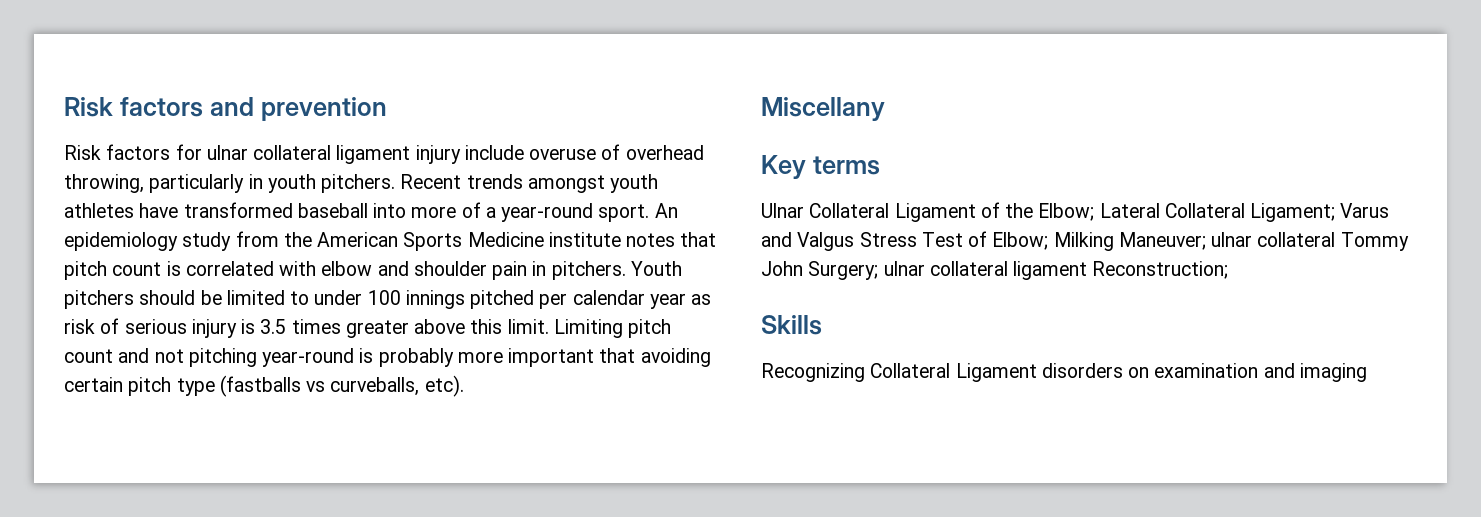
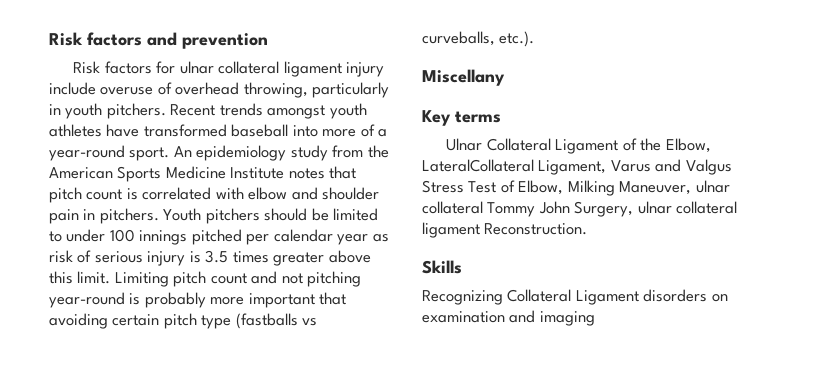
- An epidemiology study from the American Sports Medicine institute notes that pitch count is correlated with elbow and shoulder pain in pitchers.
+ An epidemiology study from the American Sports Medicine Institute notes that pitch count is correlated with elbow and shoulder pain in pitchers.
- Limiting pitch count and not pitching year-round is probably more important that avoiding certain pitch type (fastballs vs curveballs, etc).
+ Limiting pitch count and not pitching year-round is probably more important that avoiding certain pitch type (fastballs vs curveballs, etc.).
- Ulnar Collateral Ligament of the Elbow; Lateral Collateral Ligament; Varus and Valgus Stress Test of Elbow; Milking Maneuver; ulnar collateral Tommy John Surgery; ulnar collateral ligament Reconstruction;
+ Ulnar Collateral Ligament of the Elbow, LateralCollateral Ligament, Varus and Valgus Stress Test of Elbow, Milking Maneuver, ulnar collateral Tommy John Surgery, ulnar collateral ligament Reconstruction.

